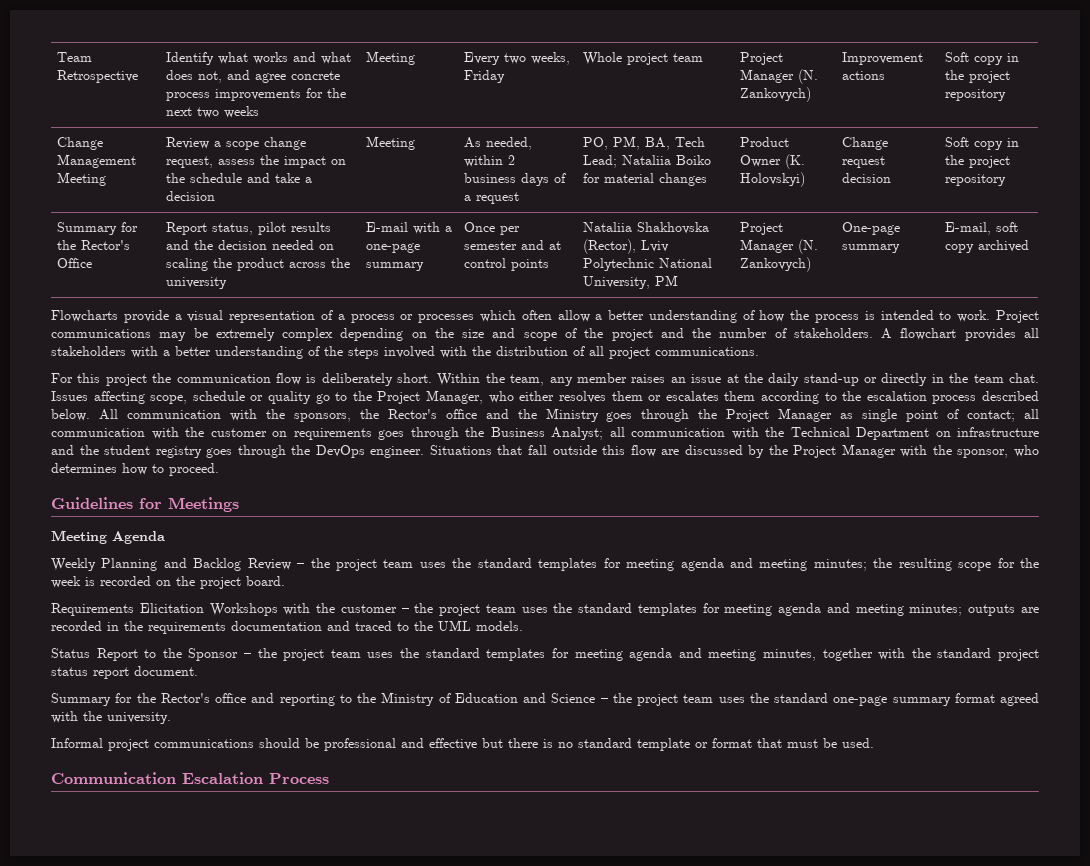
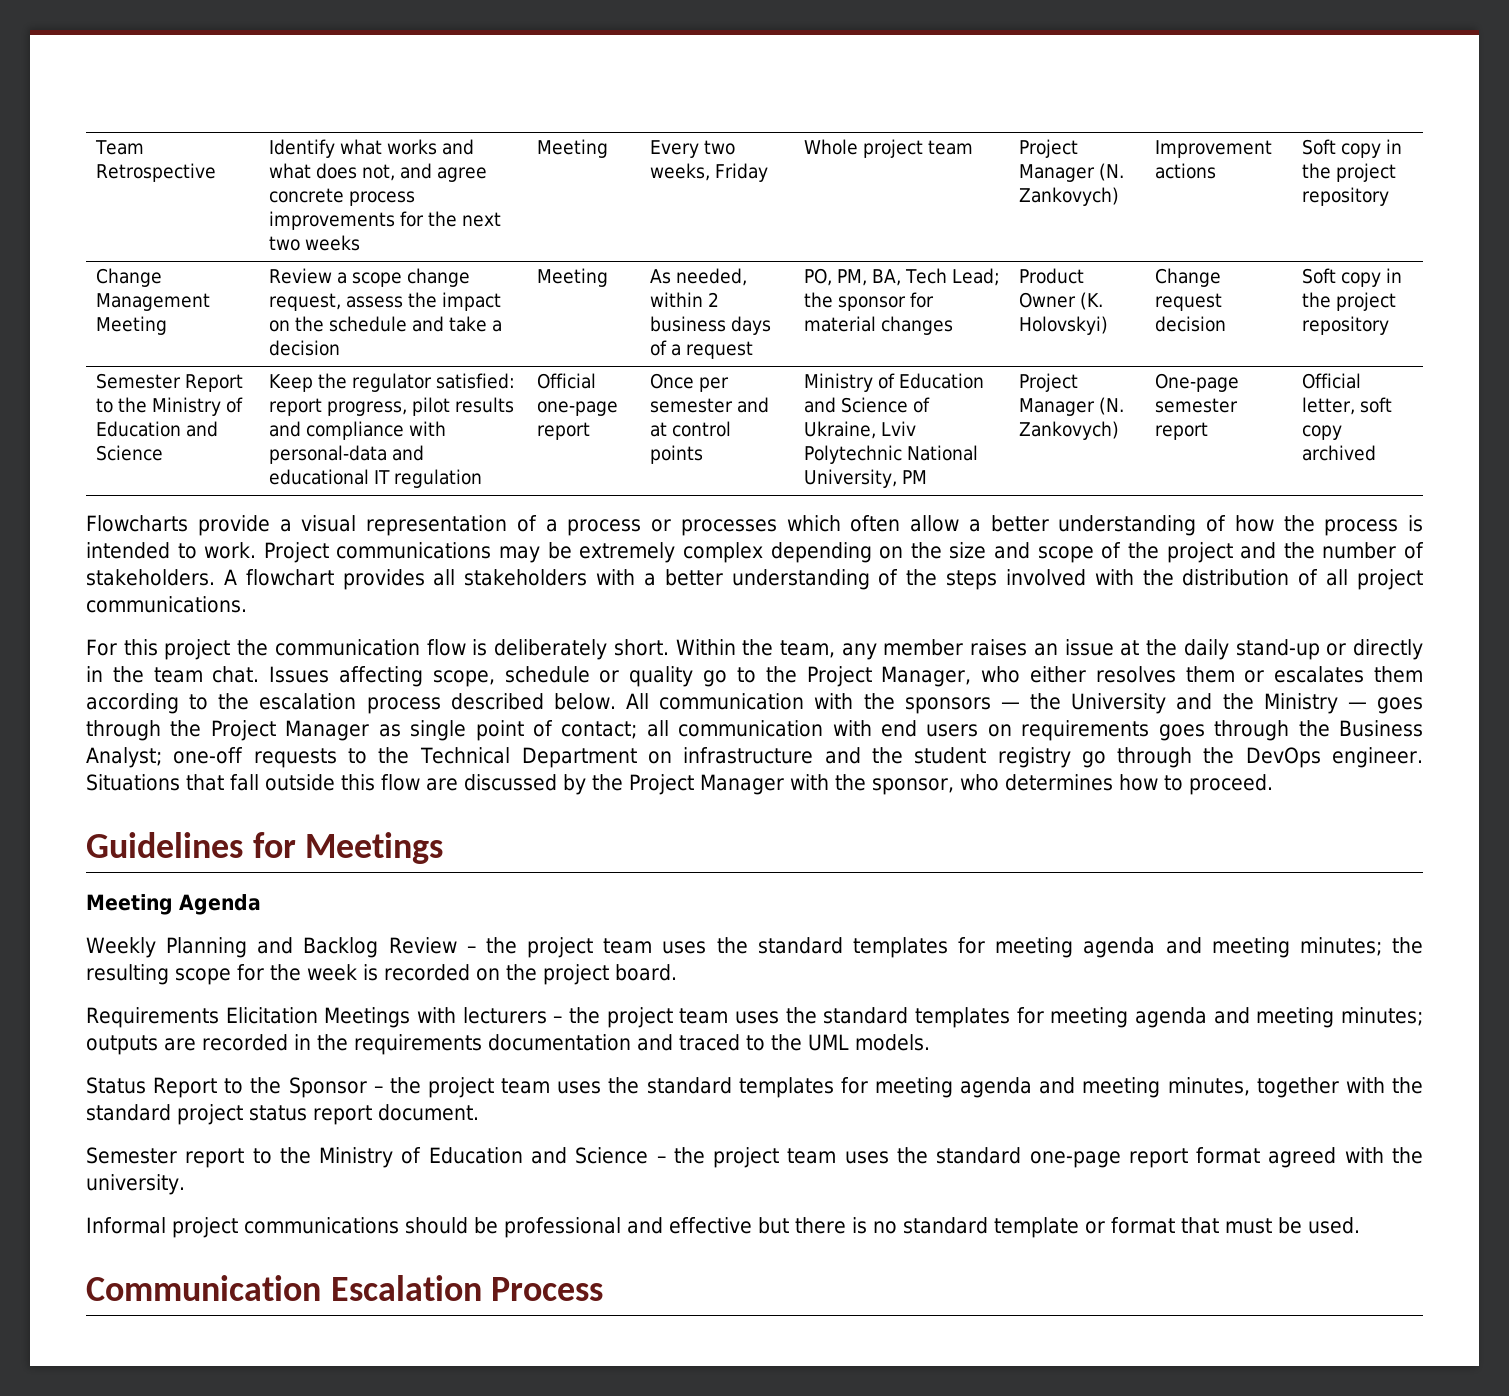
- PO, PM, BA, Tech Lead; Nataliia Boiko for material changes
+ PO, PM, BA, Tech Lead; the sponsor for material changes
- Summary for the Rector's Office | Report status, pilot results and the decision needed on scaling the product across the university | E-mail with a one-page summary
+ Semester Report to the Ministry of Education and Science | Keep the regulator satisfied: report progress, pilot results and compliance with personal-data and educational IT regulation | Official one-page report
- Nataliia Shakhovska (Rector), Lviv Polytechnic National University, PM
+ Ministry of Education and Science of Ukraine, Lviv Polytechnic National University, PM
- One-page summary | E-mail, soft copy archived
+ One-page semester report | Official letter, soft copy archived
- All communication with the sponsors, the Rector's office and the Ministry goes through the Project Manager as single point of contact; all communication with the customer on requirements goes through the Business Analyst; all communication with the Technical Department on infrastructure and the student registry goes through the DevOps engineer.
+ All communication with the sponsors — the University and the Ministry — goes through the Project Manager as single point of contact; all communication with end users on requirements goes through the Business Analyst; one-off requests to the Technical Department on infrastructure and the student registry go through the DevOps engineer.
- Requirements Elicitation Workshops with the customer – the project team uses the standard templates for meeting agenda and meeting minutes; outputs are recorded in the requirements documentation and traced to the UML models.
+ Requirements Elicitation Meetings with lecturers – the project team uses the standard templates for meeting agenda and meeting minutes; outputs are recorded in the requirements documentation and traced to the UML models.
- Summary for the Rector's office and reporting to the Ministry of Education and Science – the project team uses the standard one-page summary format agreed with the university.
+ Semester report to the Ministry of Education and Science – the project team uses the standard one-page report format agreed with the university.

